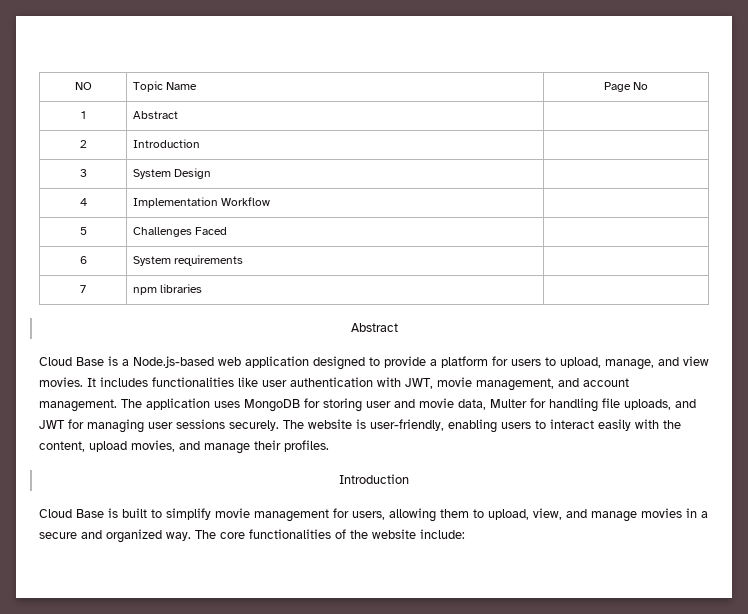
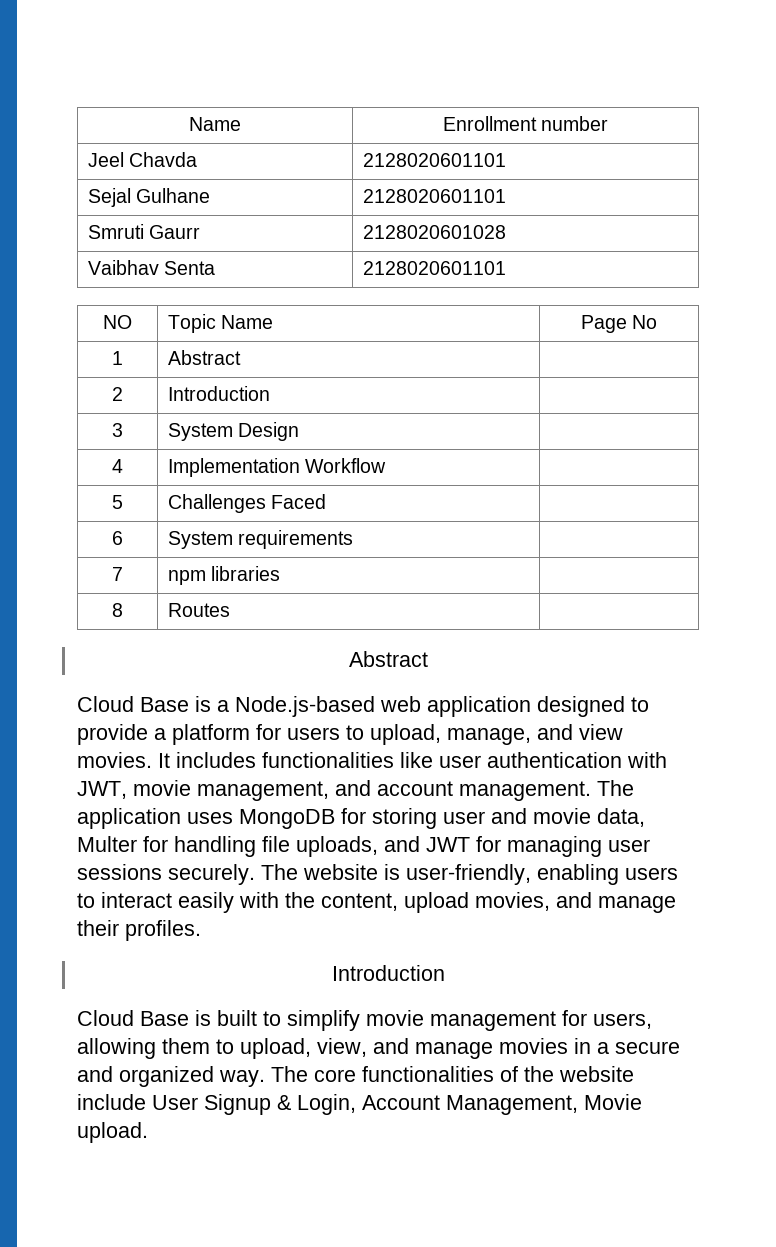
+ Name | Enrollment number
+ Jeel Chavda | 2128020601101
+ Sejal Gulhane | 2128020601101
+ Smruti Gaurr | 2128020601028
+ Vaibhav Senta | 2128020601101
+ 8 | Routes |
- The core functionalities of the website include:
+ The core functionalities of the website include User Signup & Login, Account Management, Movie upload.

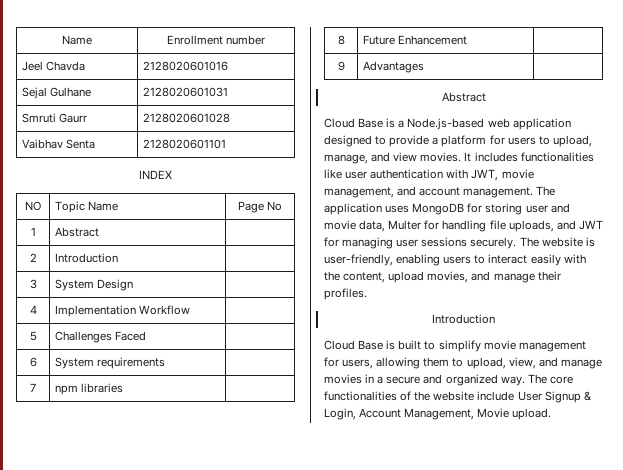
- Jeel Chavda | 2128020601101
+ Jeel Chavda | 2128020601016
- Sejal Gulhane | 2128020601101
+ Sejal Gulhane | 2128020601031
+ INDEX
- 8 | Routes |
+ 8 | Future Enhancement |
+ 9 | Advantages |

